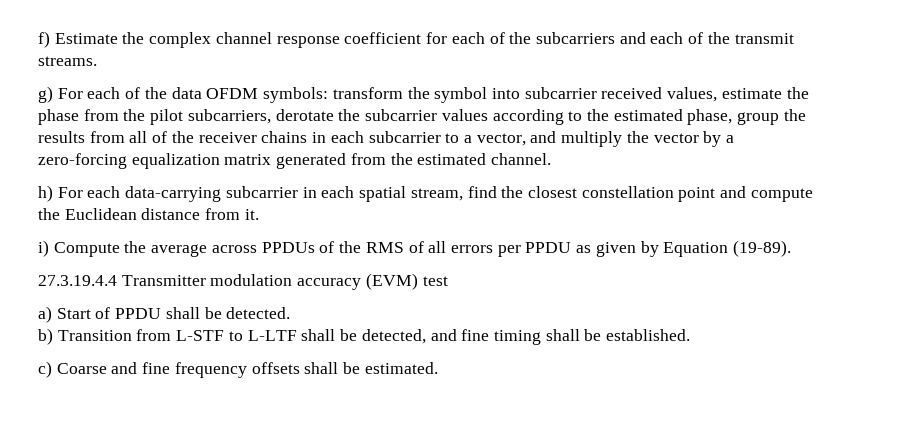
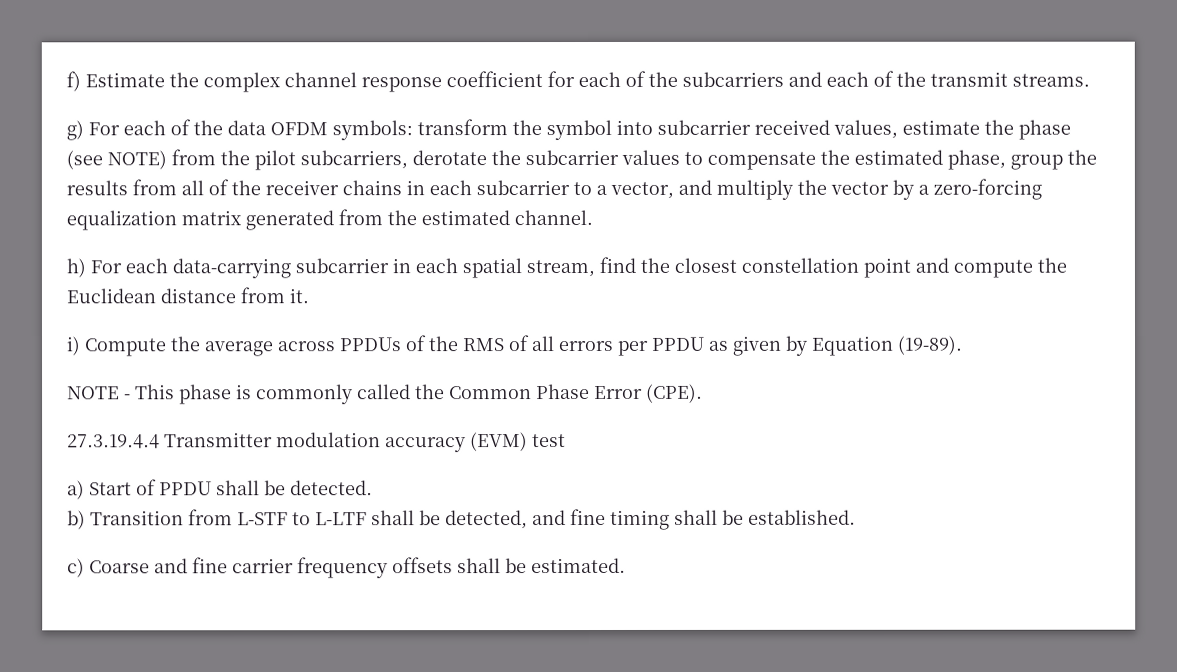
- g) For each of the data OFDM symbols: transform the symbol into subcarrier received values, estimate the phase from the pilot subcarriers, derotate the subcarrier values according to the estimated phase, group the results from all of the receiver chains in each subcarrier to a vector, and multiply the vector by a zero-forcing equalization matrix generated from the estimated channel.
+ g) For each of the data OFDM symbols: transform the symbol into subcarrier received values, estimate the phase (see NOTE) from the pilot subcarriers, derotate the subcarrier values to compensate the estimated phase, group the results from all of the receiver chains in each subcarrier to a vector, and multiply the vector by a zero-forcing equalization matrix generated from the estimated channel.
+ NOTE - This phase is commonly called the Common Phase Error (CPE).
- c) Coarse and fine frequency offsets shall be estimated.
+ c) Coarse and fine carrier frequency offsets shall be estimated.

